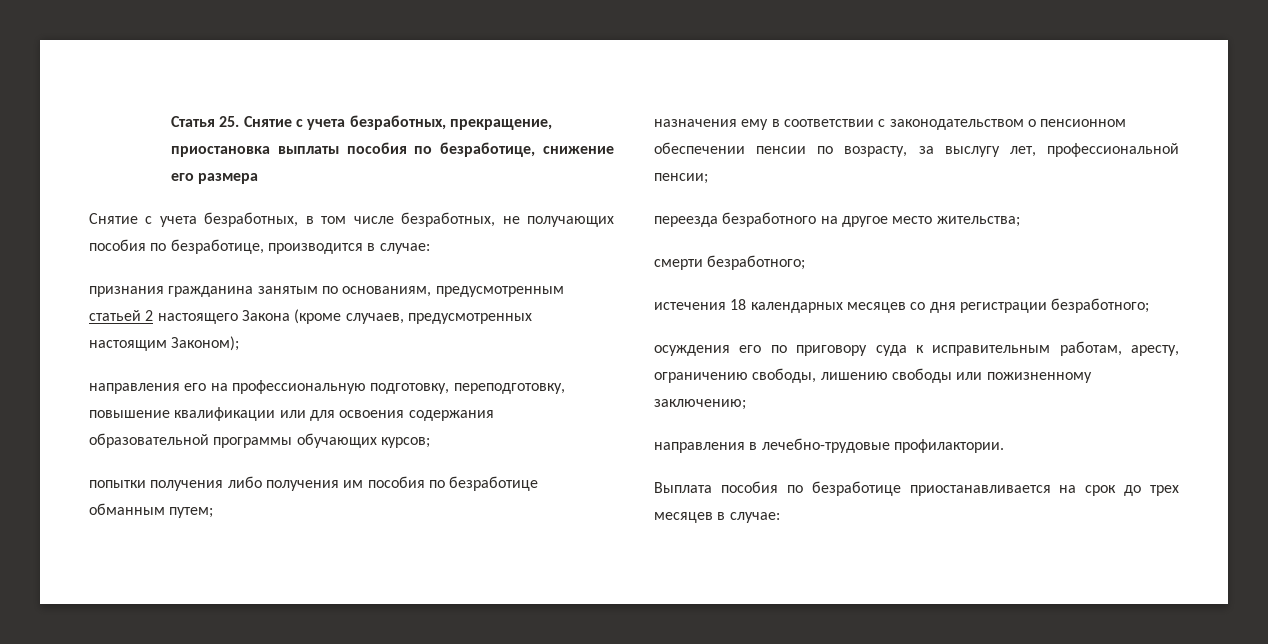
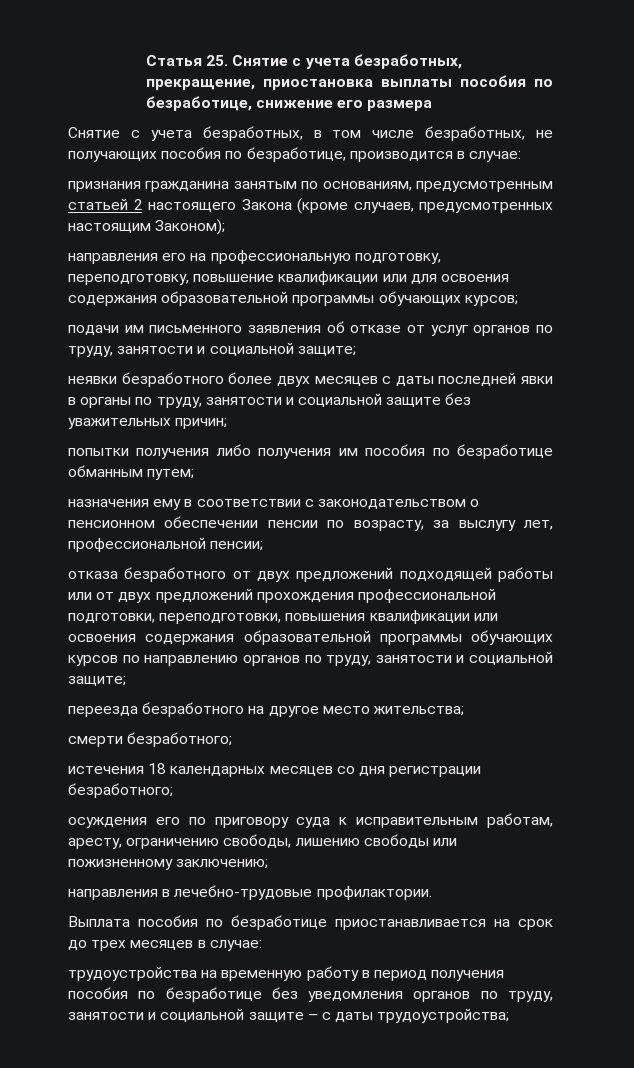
+ подачи им письменного заявления об отказе от услуг органов по труду, занятости и социальной защите;
+ неявки безработного более двух месяцев с даты последней явки в органы по труду, занятости и социальной защите без уважительных причин;
+ отказа безработного от двух предложений подходящей работы или от двух предложений прохождения профессиональной подготовки, переподготовки, повышения квалификации или освоения содержания образовательной программы обучающих курсов по направлению органов по труду, занятости и социальной защите;
+ трудоустройства на временную работу в период получения пособия по безработице без уведомления органов по труду, занятости и социальной защите – с даты трудоустройства;

